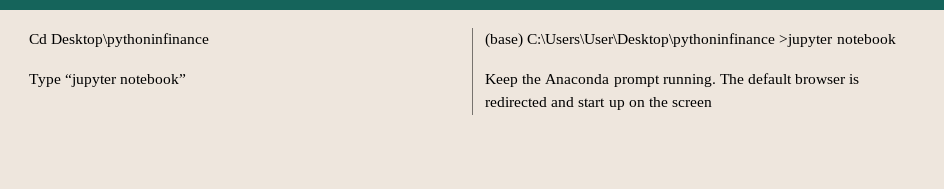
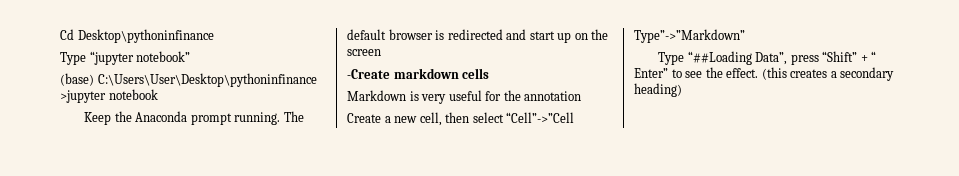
+ -Create markdown cells
+ Markdown is very useful for the annotation
+ Create a new cell, then select “Cell”->”Cell Type”->”Markdown”
+ Type “##Loading Data”, press “Shift” + “ Enter” to see the effect. (this creates a secondary heading)

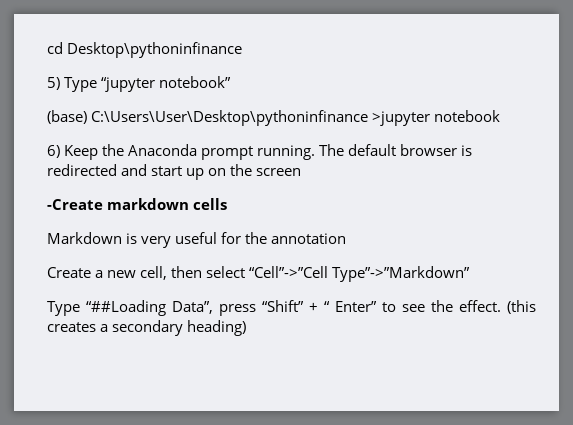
- Cd Desktop\pythoninfinance
+ cd Desktop\pythoninfinance
- Type “jupyter notebook”
+ 5) Type “jupyter notebook”
- Keep the Anaconda prompt running.
+ 6) Keep the Anaconda prompt running.

